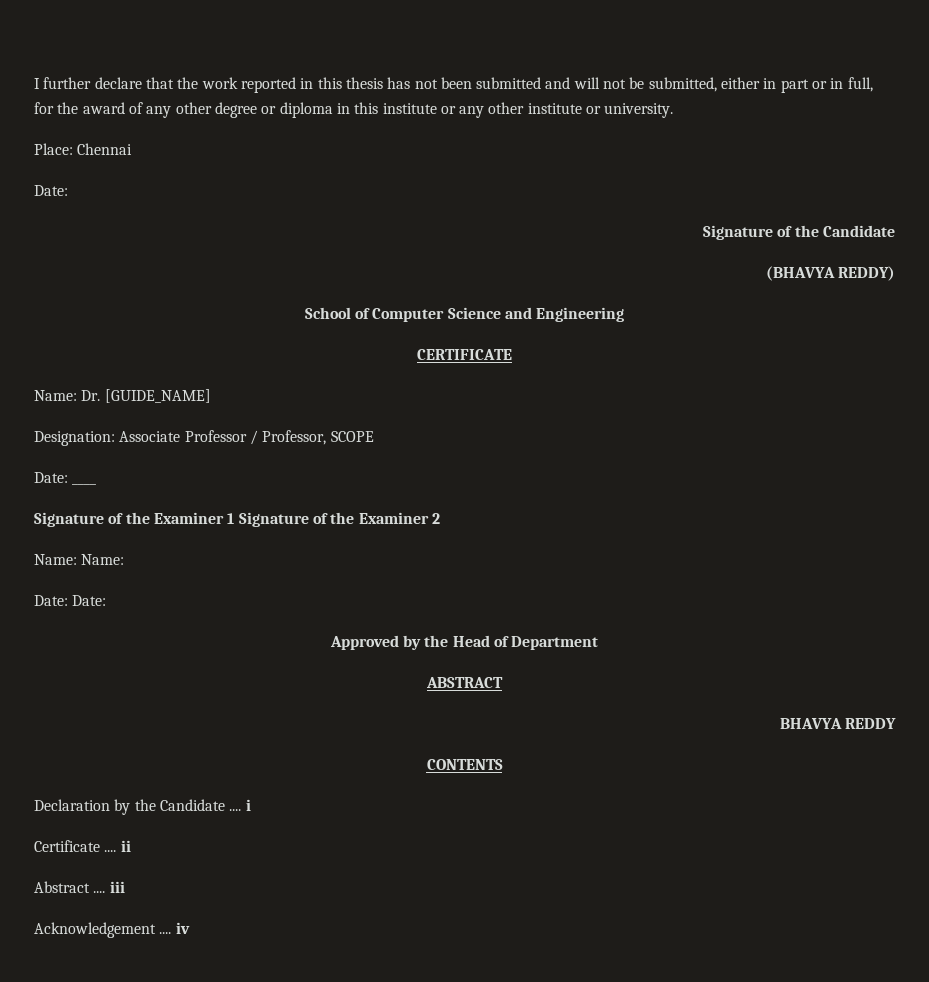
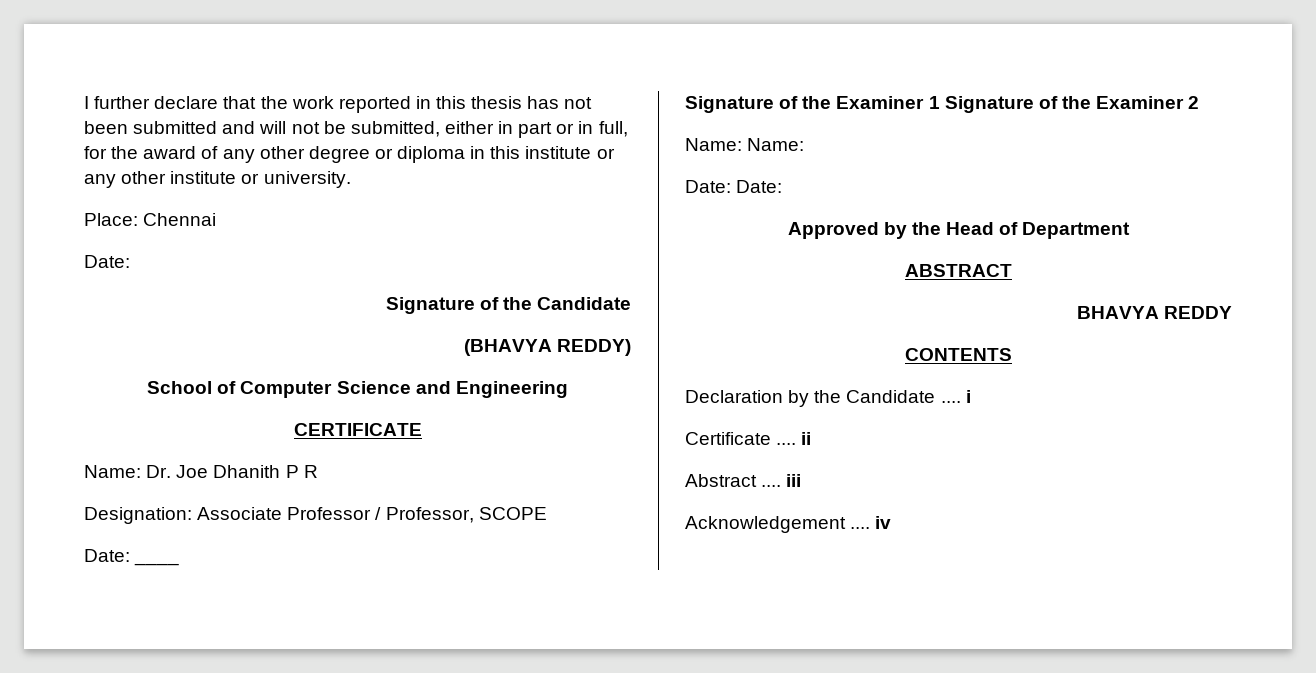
- Name: Dr. [GUIDE_NAME]
+ Name: Dr. Joe Dhanith P R

